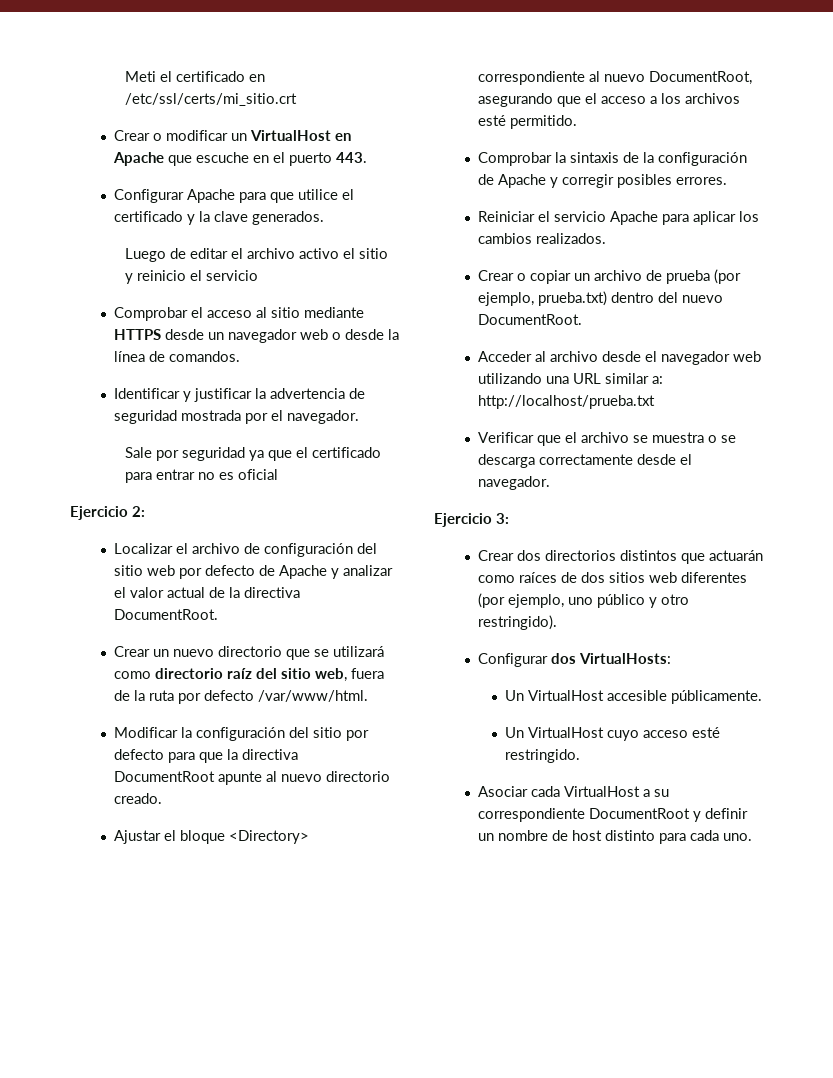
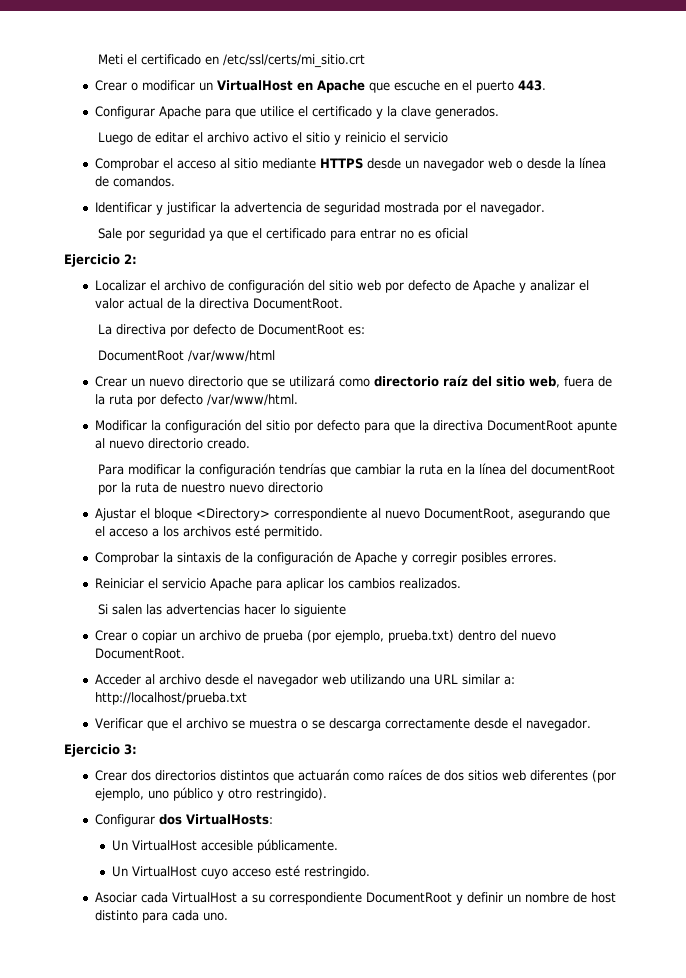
+ La directiva por defecto de DocumentRoot es:
+ DocumentRoot /var/www/html
+ Para modificar la configuración tendrías que cambiar la ruta en la línea del documentRoot por la ruta de nuestro nuevo directorio
+ Si salen las advertencias hacer lo siguiente

